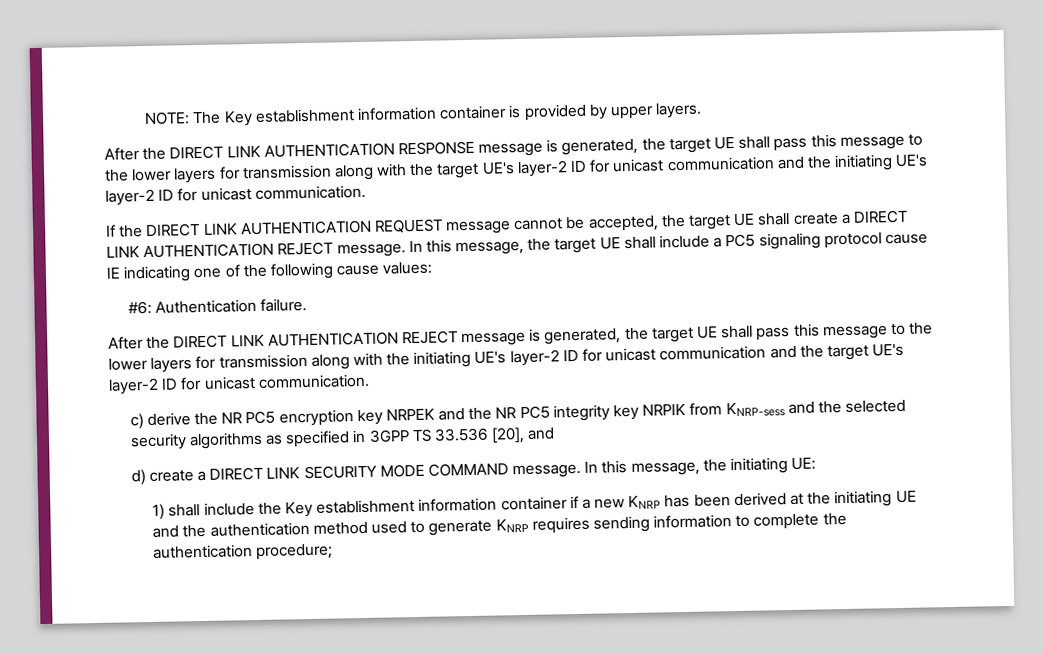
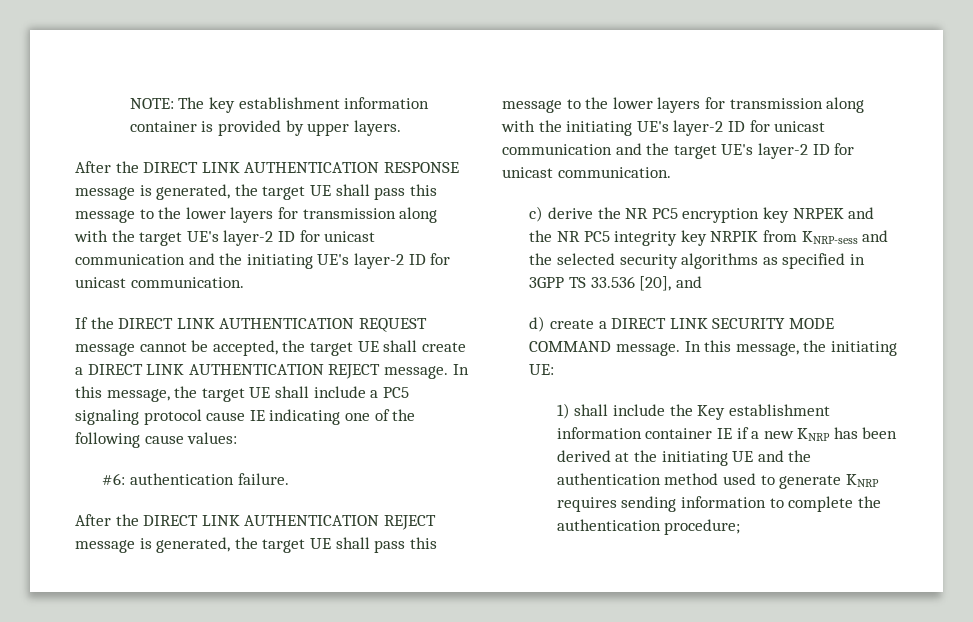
- NOTE: The Key establishment information container is provided by upper layers.
+ NOTE: The key establishment information container is provided by upper layers.
- #6: Authentication failure.
+ #6: authentication failure.
- 1) shall include the Key establishment information container if a new KNRP has been derived at the initiating UE and the authentication method used to generate KNRP requires sending information to complete the authentication procedure;
+ 1) shall include the Key establishment information container IE if a new KNRP has been derived at the initiating UE and the authentication method used to generate KNRP requires sending information to complete the authentication procedure;

